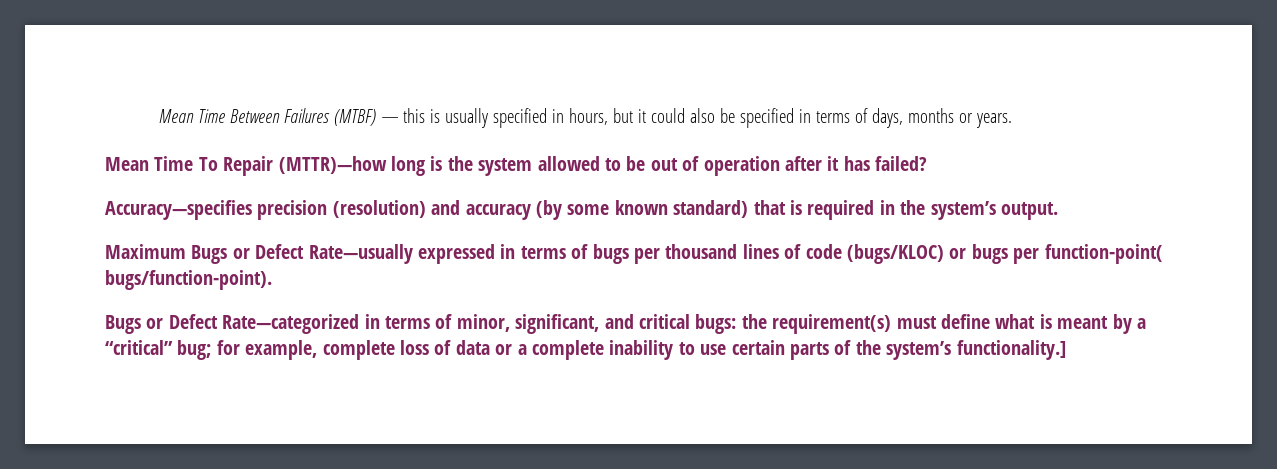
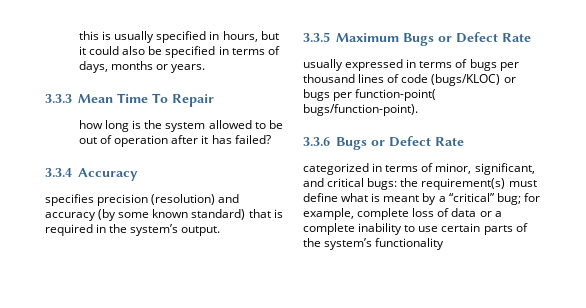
- Mean Time Between Failures (MTBF) — this is usually specified in hours, but it could also be specified in terms of days, months or years.
+ this is usually specified in hours, but it could also be specified in terms of days, months or years.
- Mean Time To Repair (MTTR)—how long is the system allowed to be out of operation after it has failed?
+ 3.3.3 Mean Time To Repair
+ how long is the system allowed to be out of operation after it has failed?
- Accuracy—specifies precision (resolution) and accuracy (by some known standard) that is required in the system’s output.
+ 3.3.4 Accuracy
+ specifies precision (resolution) and accuracy (by some known standard) that is required in the system’s output.
- Maximum Bugs or Defect Rate—usually expressed in terms of bugs per thousand lines of code (bugs/KLOC) or bugs per function-point( bugs/function-point).
+ 3.3.5 Maximum Bugs or Defect Rate
+ usually expressed in terms of bugs per thousand lines of code (bugs/KLOC) or bugs per function-point( bugs/function-point).
- Bugs or Defect Rate—categorized in terms of minor, significant, and critical bugs: the requirement(s) must define what is meant by a “critical” bug; for example, complete loss of data or a complete inability to use certain parts of the system’s functionality.]
+ 3.3.6 Bugs or Defect Rate
+ categorized in terms of minor, significant, and critical bugs: the requirement(s) must define what is meant by a “critical” bug; for example, complete loss of data or a complete inability to use certain parts of the system’s functionality

